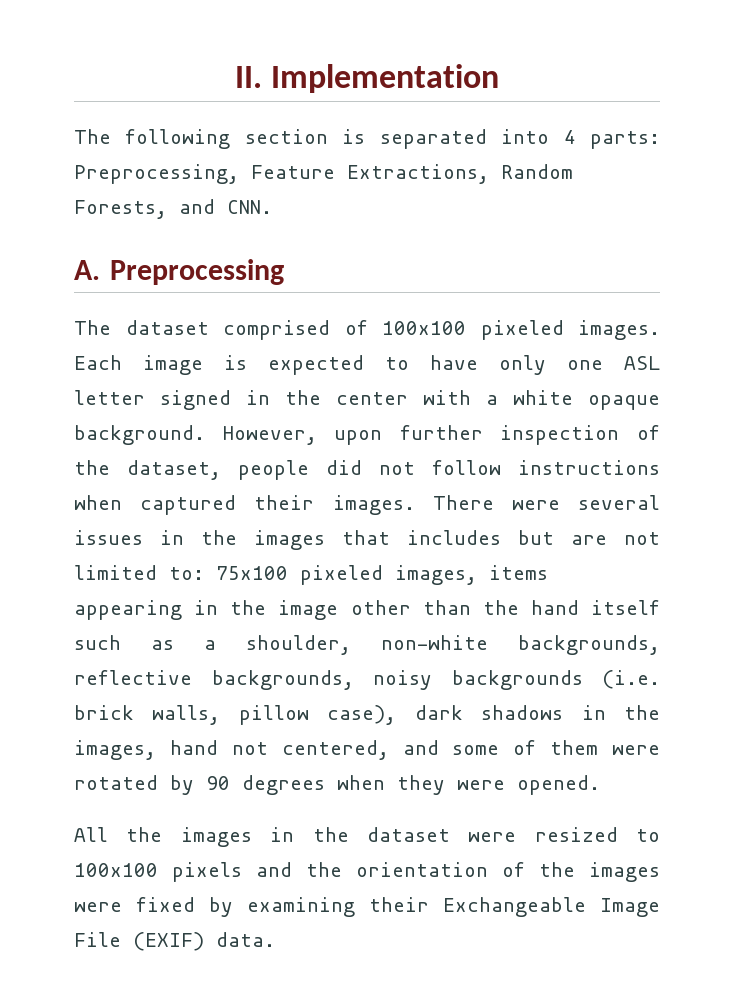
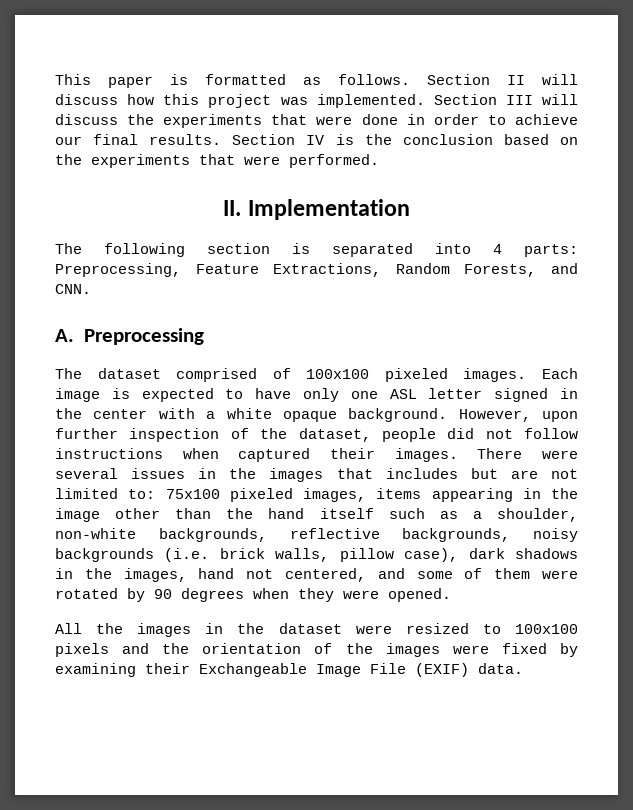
+ This paper is formatted as follows. Section II will discuss how this project was implemented. Section III will discuss the experiments that were done in order to achieve our final results. Section IV is the conclusion based on the experiments that were performed.

